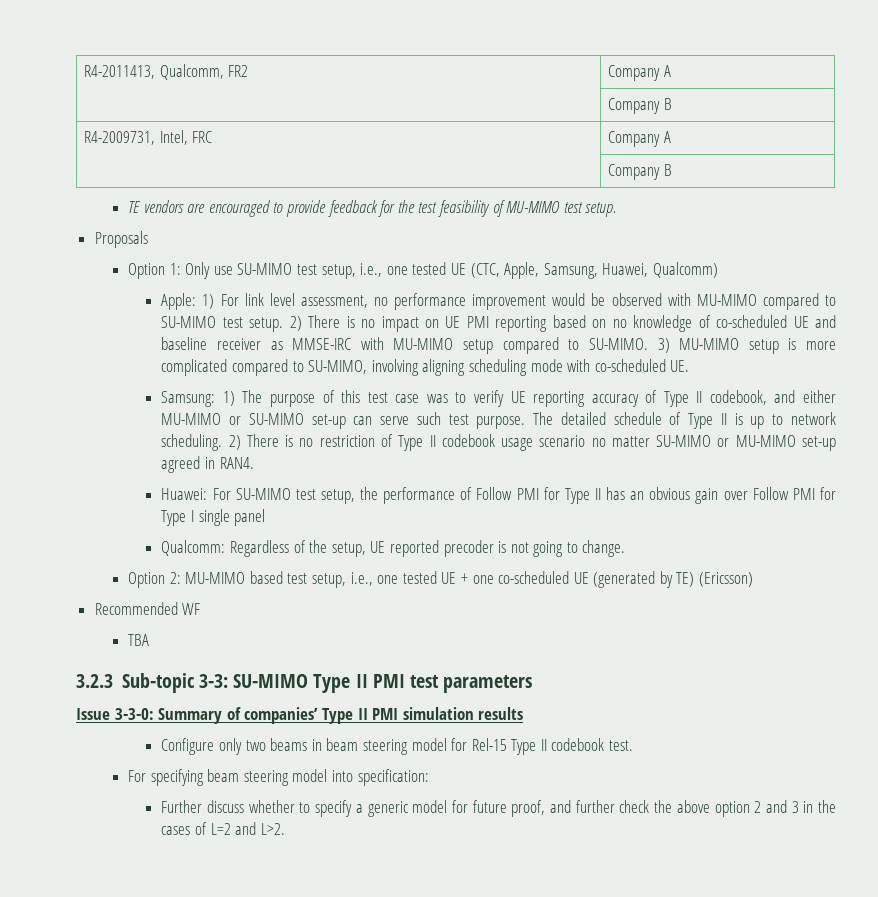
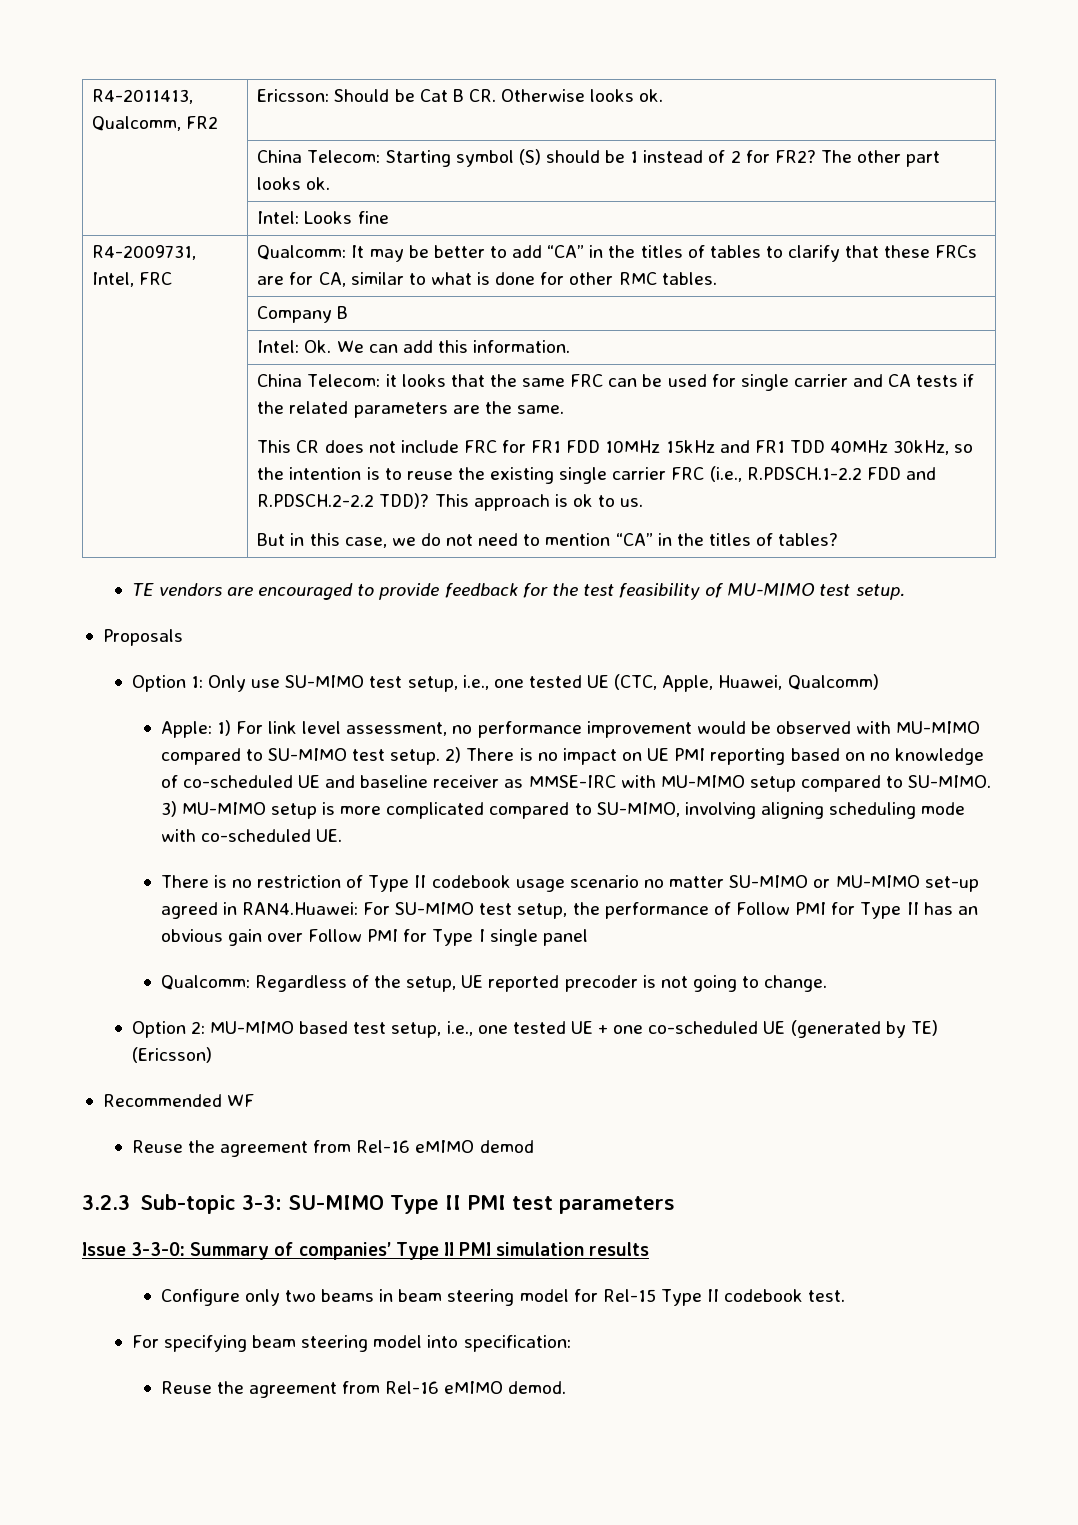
- R4-2011413, Qualcomm, FR2 | Company A
+ R4-2011413, Qualcomm, FR2 | Ericsson: Should be Cat B CR. Otherwise looks ok.
+ | China Telecom: Starting symbol (S) should be 1 instead of 2 for FR2? The other part looks ok.
+ | Intel: Looks fine
+ R4-2009731, Intel, FRC | Qualcomm: It may be better to add “CA” in the titles of tables to clarify that these FRCs are for CA, similar to what is done for other RMC tables.
  | Company B
- R4-2009731, Intel, FRC | Company A
- | Company B
+ | Intel: Ok. We can add this information.
+ | China Telecom: it looks that the same FRC can be used for single carrier and CA tests if the related parameters are the same.
+ This CR does not include FRC for FR1 FDD 10MHz 15kHz and FR1 TDD 40MHz 30kHz, so the intention is to reuse the existing single carrier FRC (i.e., R.PDSCH.1-2.2 FDD and R.PDSCH.2-2.2 TDD)? This approach is ok to us.
+ But in this case, we do not need to mention “CA” in the titles of tables?
- Option 1: Only use SU-MIMO test setup, i.e., one tested UE (CTC, Apple, Samsung, Huawei, Qualcomm)
+ Option 1: Only use SU-MIMO test setup, i.e., one tested UE (CTC, Apple, Huawei, Qualcomm)
- Samsung: 1) The purpose of this test case was to verify UE reporting accuracy of Type II codebook, and either MU-MIMO or SU-MIMO set-up can serve such test purpose. The detailed schedule of Type II is up to network scheduling. 2) There is no restriction of Type II codebook usage scenario no matter SU-MIMO or MU-MIMO set-up agreed in RAN4.
- Huawei: For SU-MIMO test setup, the performance of Follow PMI for Type II has an obvious gain over Follow PMI for Type I single panel
+ There is no restriction of Type II codebook usage scenario no matter SU-MIMO or MU-MIMO set-up agreed in RAN4.Huawei: For SU-MIMO test setup, the performance of Follow PMI for Type II has an obvious gain over Follow PMI for Type I single panel
- TBA
+ Reuse the agreement from Rel-16 eMIMO demod
- Further discuss whether to specify a generic model for future proof, and further check the above option 2 and 3 in the cases of L=2 and L>2.
+ Reuse the agreement from Rel-16 eMIMO demod.

